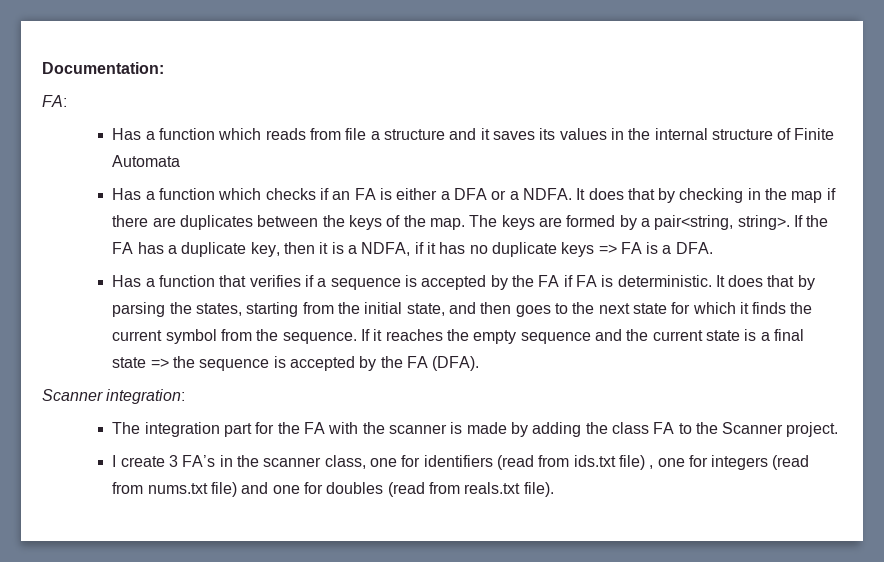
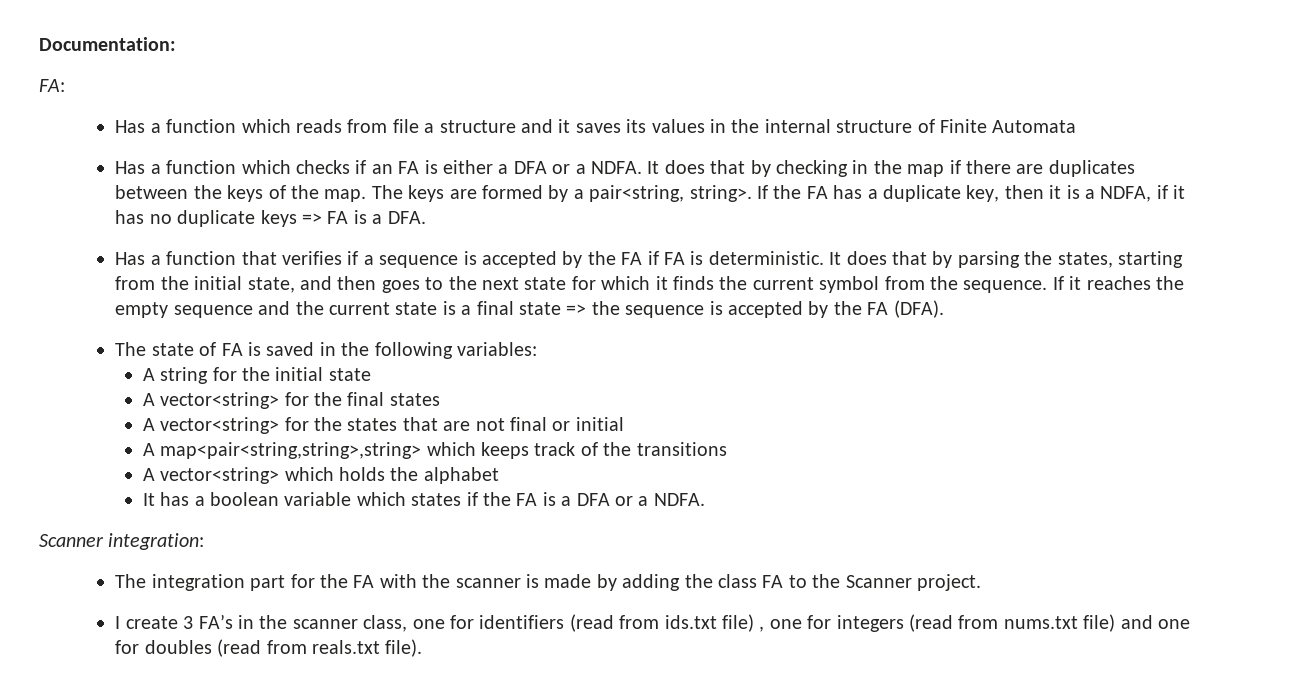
+ The state of FA is saved in the following variables:
+ A string for the initial state
+ A vector<string> for the final states
+ A vector<string> for the states that are not final or initial
+ A map<pair<string,string>,string> which keeps track of the transitions
+ A vector<string> which holds the alphabet
+ It has a boolean variable which states if the FA is a DFA or a NDFA.

